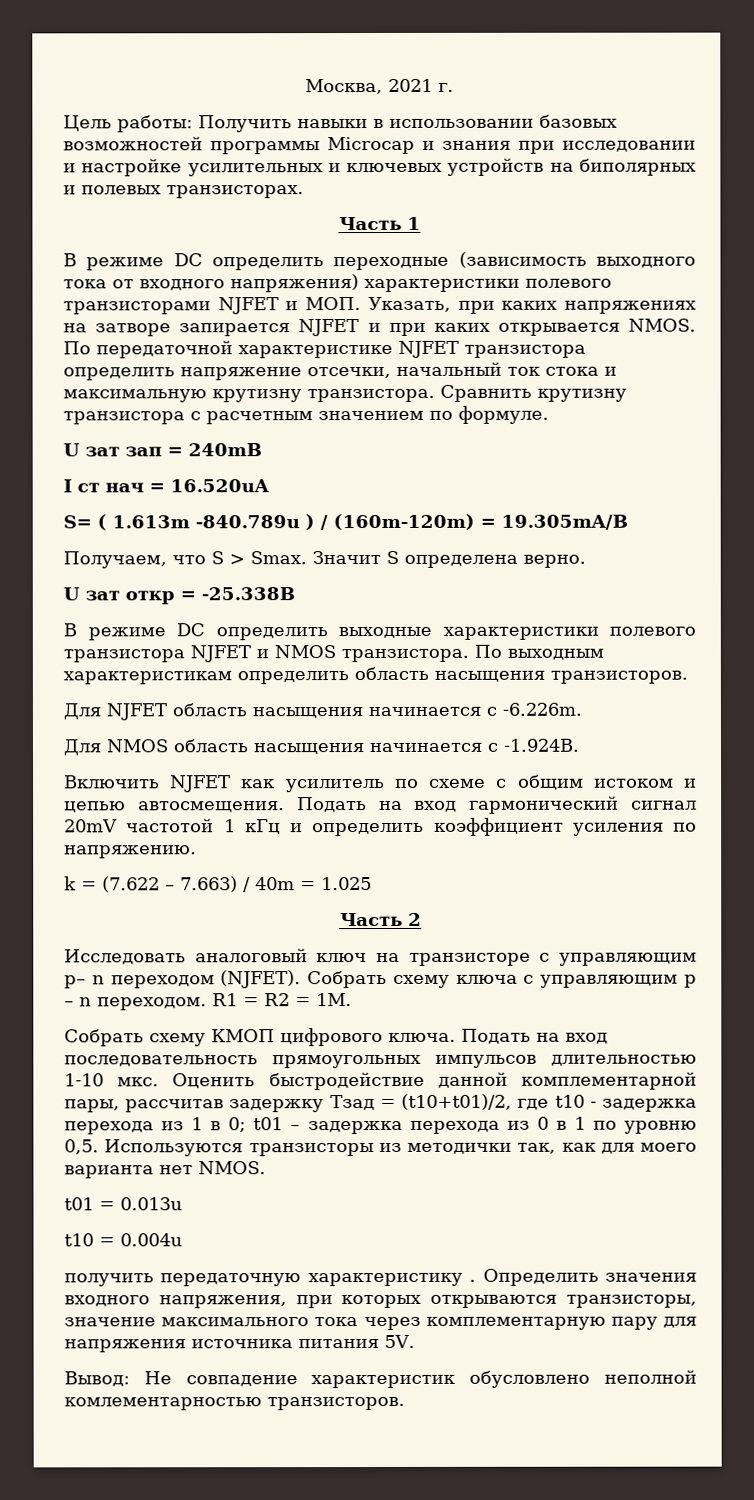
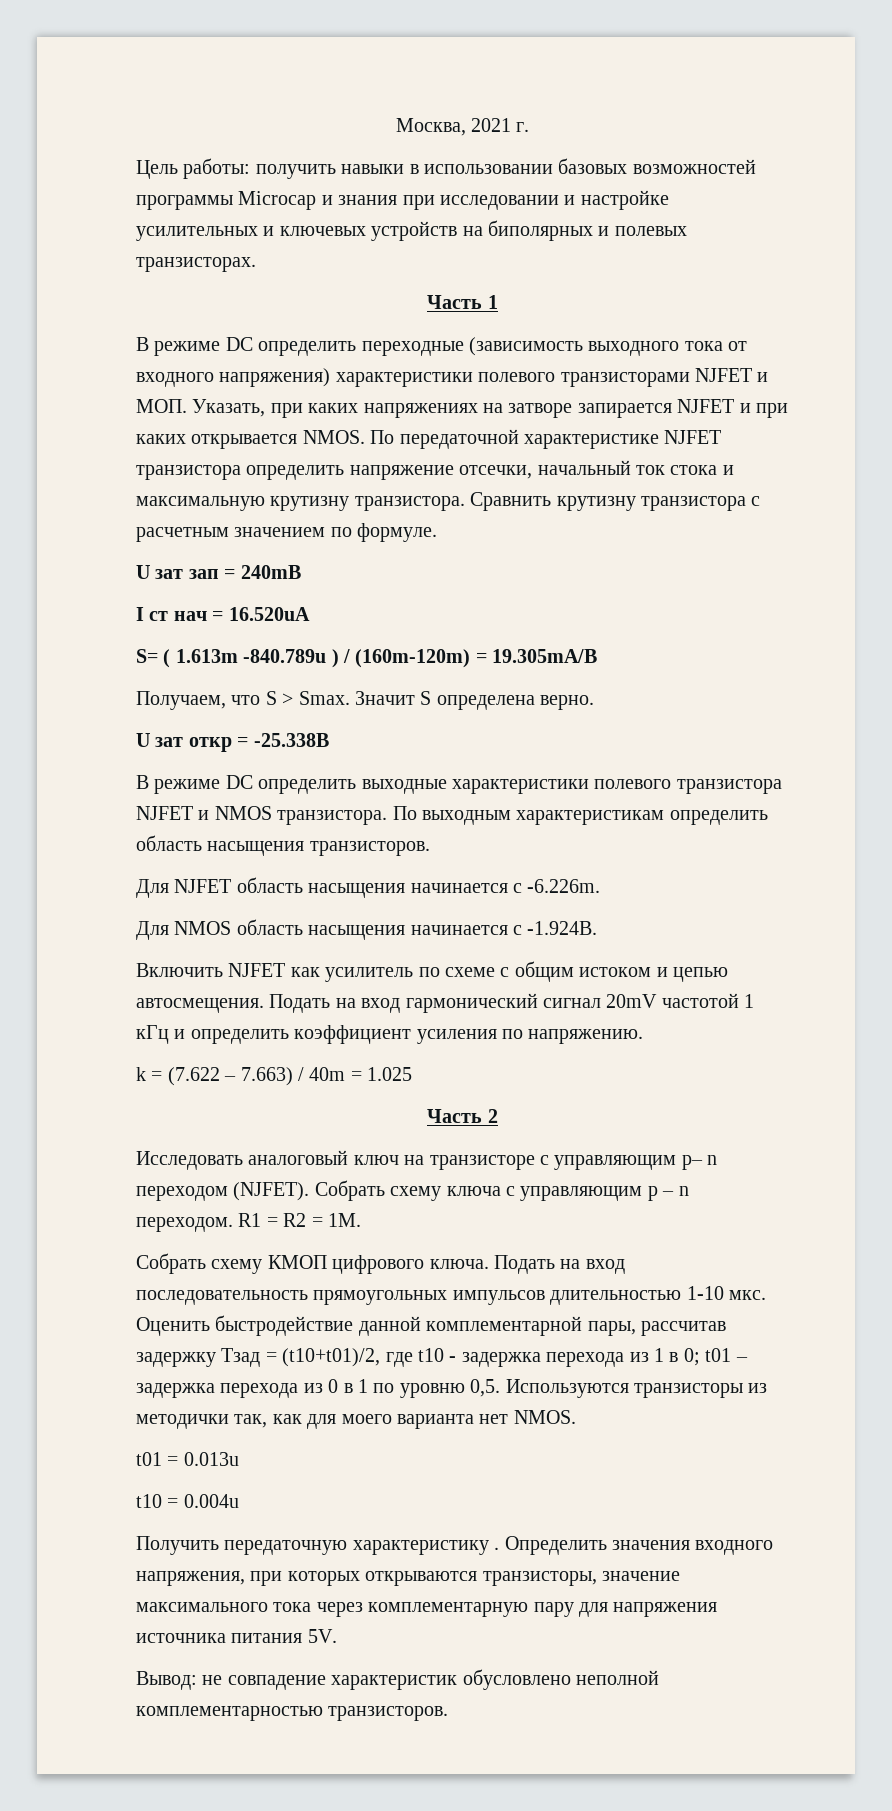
- Цель работы: Получить навыки в использовании базовых возможностей программы Microcap и знания при исследовании и настройке усилительных и ключевых устройств на биполярных и полевых транзисторах.
+ Цель работы: получить навыки в использовании базовых возможностей программы Microcap и знания при исследовании и настройке усилительных и ключевых устройств на биполярных и полевых транзисторах.
- получить передаточную характеристику .
+ Получить передаточную характеристику .
- Вывод: Не совпадение характеристик обусловлено неполной комлементарностью транзисторов.
+ Вывод: не совпадение характеристик обусловлено неполной комплементарностью транзисторов.

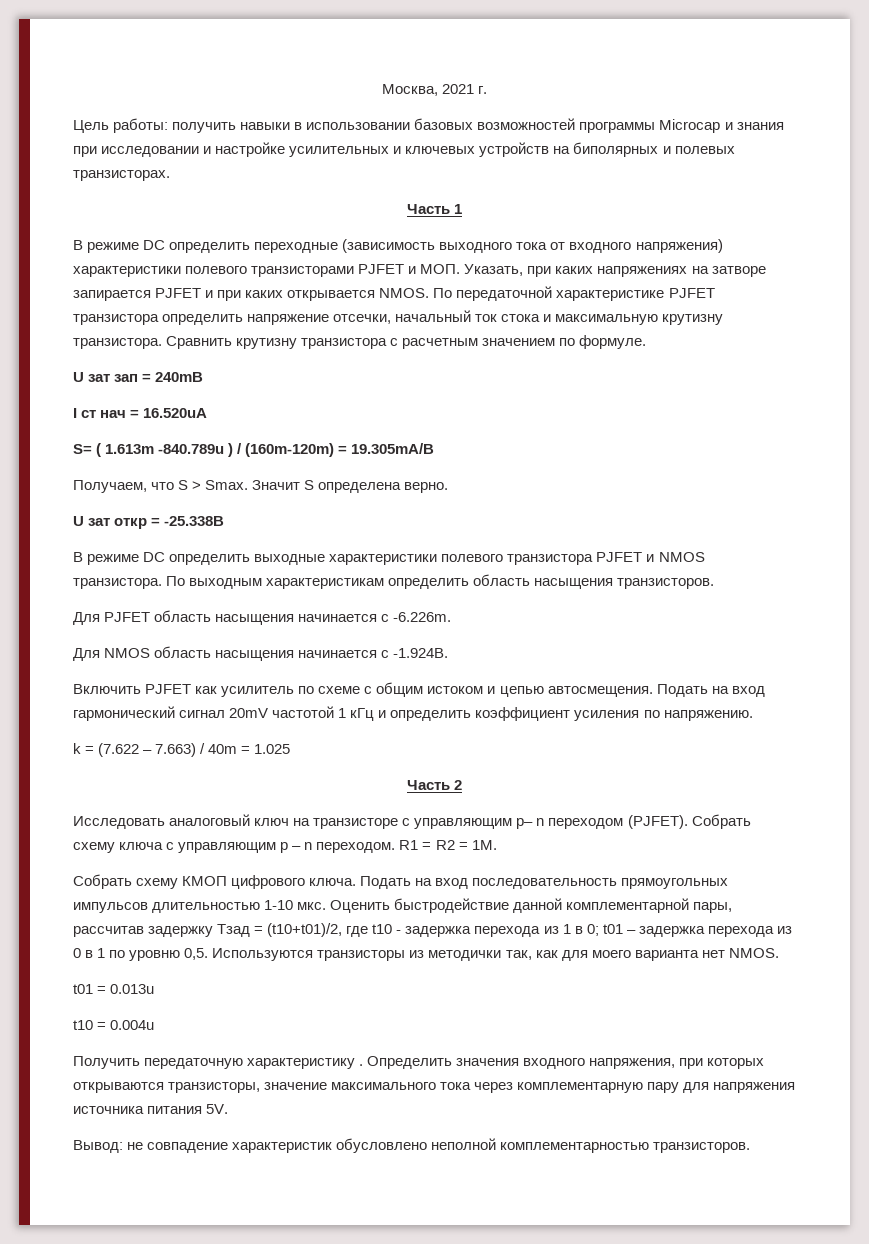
- В режиме DC определить переходные (зависимость выходного тока от входного напряжения) характеристики полевого транзисторами NJFET и МОП. Указать, при каких напряжениях на затворе запирается NJFET и при каких открывается NMOS.
+ В режиме DC определить переходные (зависимость выходного тока от входного напряжения) характеристики полевого транзисторами PJFET и МОП. Указать, при каких напряжениях на затворе запирается PJFET и при каких открывается NMOS.
- По передаточной характеристике NJFET транзистора определить напряжение отсечки, начальный ток стока и максимальную крутизну транзистора.
+ По передаточной характеристике PJFET транзистора определить напряжение отсечки, начальный ток стока и максимальную крутизну транзистора.
- В режиме DC определить выходные характеристики полевого транзистора NJFET и NMOS транзистора.
+ В режиме DC определить выходные характеристики полевого транзистора PJFET и NMOS транзистора.
- Для NJFET область насыщения начинается с -6.226m.
+ Для PJFET область насыщения начинается с -6.226m.
- Включить NJFET как усилитель по схеме с общим истоком и цепью автосмещения.
+ Включить PJFET как усилитель по схеме с общим истоком и цепью автосмещения.
- Исследовать аналоговый ключ на транзисторе с управляющим p– n переходом (NJFET).
+ Исследовать аналоговый ключ на транзисторе с управляющим p– n переходом (PJFET).

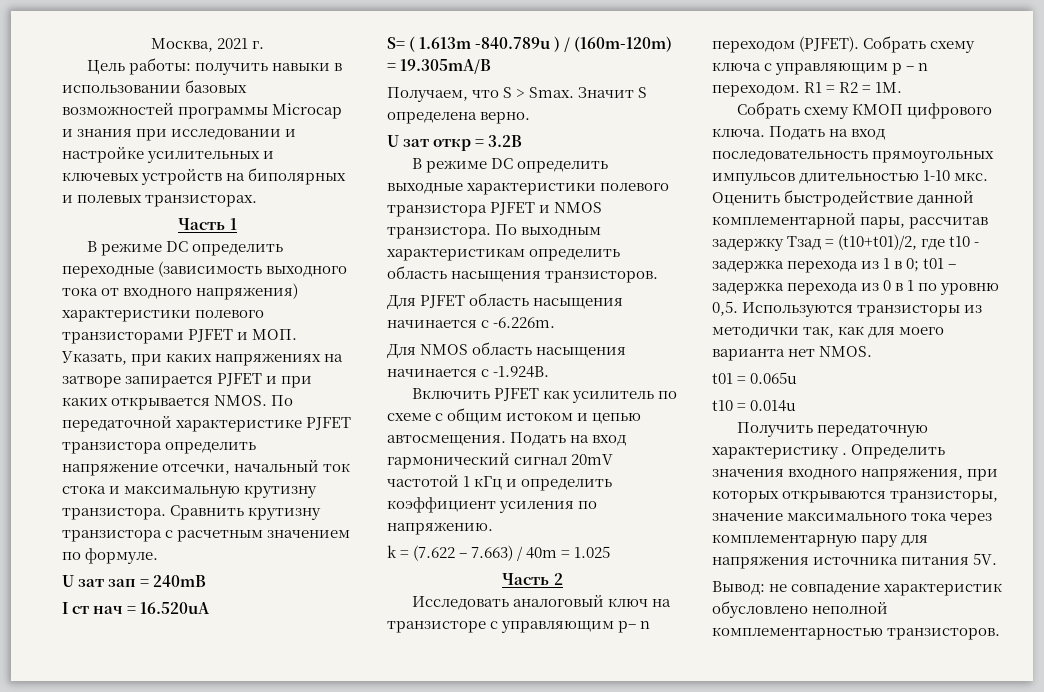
- U зат откр = -25.338B
+ U зат откр = 3.2B
- t01 = 0.013u
+ t01 = 0.065u
- t10 = 0.004u
+ t10 = 0.014u

